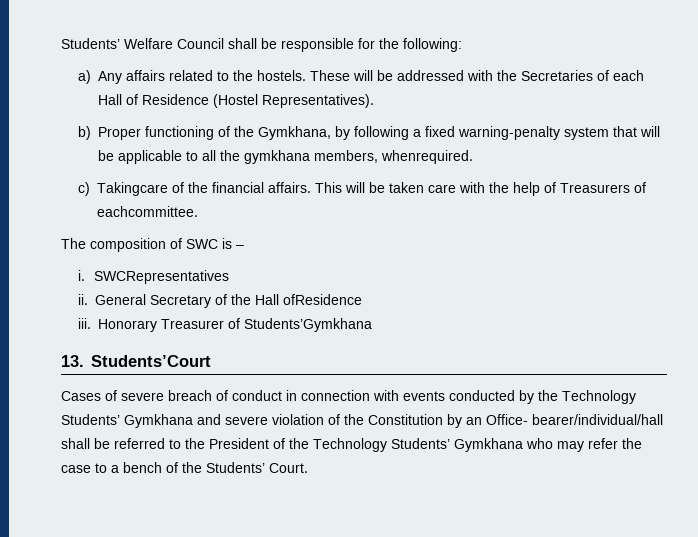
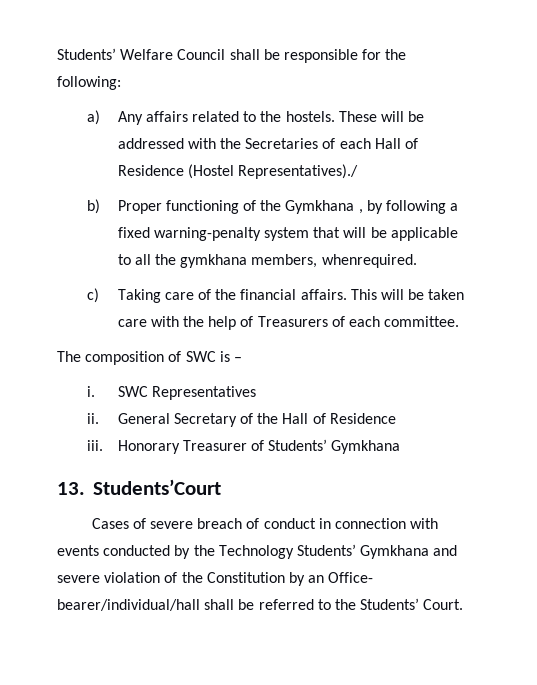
- These will be addressed with the Secretaries of each Hall of Residence (Hostel Representatives).
+ These will be addressed with the Secretaries of each Hall of Residence (Hostel Representatives)./
- b) Proper functioning of the Gymkhana, by following a fixed warning-penalty system that will be applicable to all the gymkhana members, whenrequired.
+ b) Proper functioning of the Gymkhana , by following a fixed warning-penalty system that will be applicable to all the gymkhana members, whenrequired.
- c) Takingcare of the financial affairs.
+ c) Taking care of the financial affairs.
- This will be taken care with the help of Treasurers of eachcommittee.
+ This will be taken care with the help of Treasurers of each committee.
- SWCRepresentatives
+ SWC Representatives
- General Secretary of the Hall ofResidence
+ General Secretary of the Hall of Residence
- Honorary Treasurer of Students’Gymkhana
+ Honorary Treasurer of Students’ Gymkhana
- Cases of severe breach of conduct in connection with events conducted by the Technology Students’ Gymkhana and severe violation of the Constitution by an Office- bearer/individual/hall shall be referred to the President of the Technology Students’ Gymkhana who may refer the case to a bench of the Students’ Court.
+ Cases of severe breach of conduct in connection with events conducted by the Technology Students’ Gymkhana and severe violation of the Constitution by an Office- bearer/individual/hall shall be referred to the Students’ Court.

